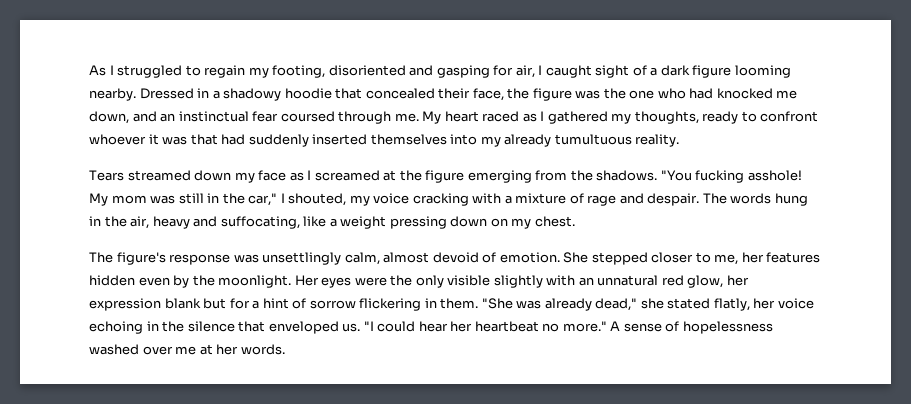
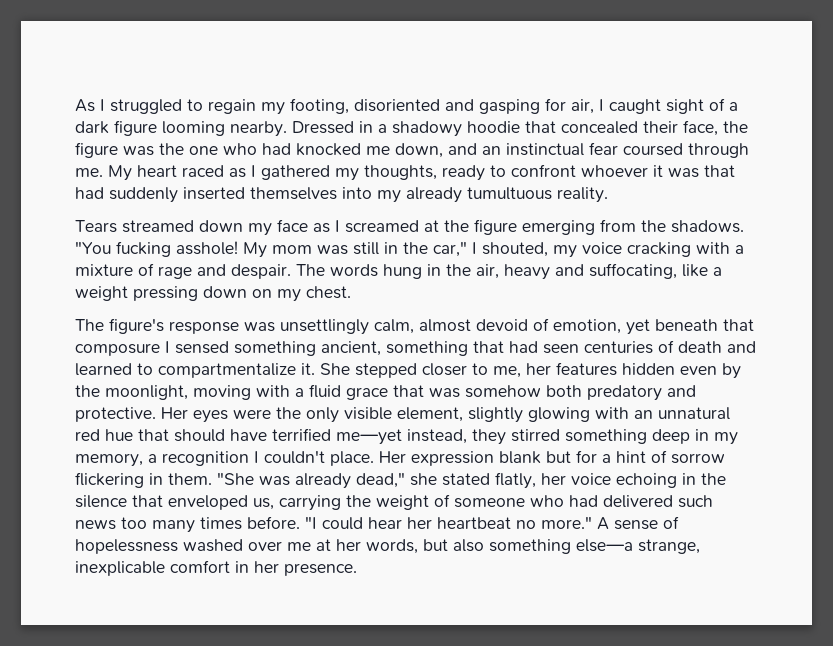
- The figure's response was unsettlingly calm, almost devoid of emotion.
+ The figure's response was unsettlingly calm, almost devoid of emotion, yet beneath that composure I sensed something ancient, something that had seen centuries of death and learned to compartmentalize it.
- She stepped closer to me, her features hidden even by the moonlight.
+ She stepped closer to me, her features hidden even by the moonlight, moving with a fluid grace that was somehow both predatory and protective.
- Her eyes were the only visible slightly with an unnatural red glow, her expression blank but for a hint of sorrow flickering in them.
+ Her eyes were the only visible element, slightly glowing with an unnatural red hue that should have terrified me—yet instead, they stirred something deep in my memory, a recognition I couldn't place. Her expression blank but for a hint of sorrow flickering in them.
- "She was already dead," she stated flatly, her voice echoing in the silence that enveloped us.
+ "She was already dead," she stated flatly, her voice echoing in the silence that enveloped us, carrying the weight of someone who had delivered such news too many times before.
- A sense of hopelessness washed over me at her words.
+ A sense of hopelessness washed over me at her words, but also something else—a strange, inexplicable comfort in her presence.

